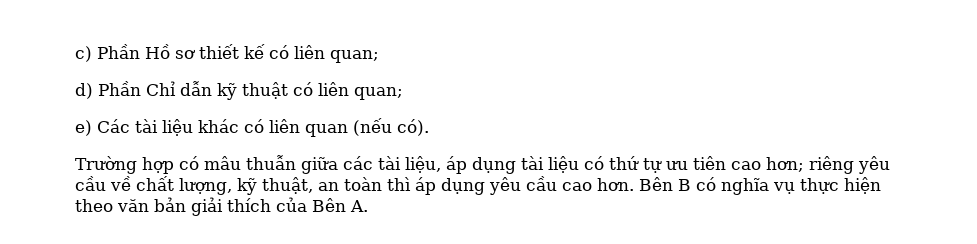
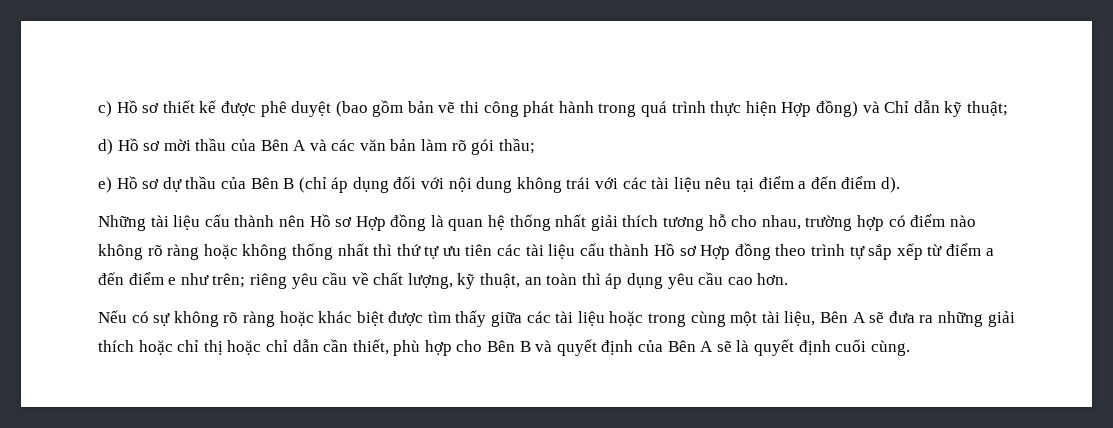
- c) Phần Hồ sơ thiết kế có liên quan;
- d) Phần Chỉ dẫn kỹ thuật có liên quan;
- e) Các tài liệu khác có liên quan (nếu có).
- Trường hợp có mâu thuẫn giữa các tài liệu, áp dụng tài liệu có thứ tự ưu tiên cao hơn; riêng yêu cầu về chất lượng, kỹ thuật, an toàn thì áp dụng yêu cầu cao hơn. Bên B có nghĩa vụ thực hiện theo văn bản giải thích của Bên A.
+ c) Hồ sơ thiết kế được phê duyệt (bao gồm bản vẽ thi công phát hành trong quá trình thực hiện Hợp đồng) và Chỉ dẫn kỹ thuật;
+ d) Hồ sơ mời thầu của Bên A và các văn bản làm rõ gói thầu;
+ e) Hồ sơ dự thầu của Bên B (chỉ áp dụng đối với nội dung không trái với các tài liệu nêu tại điểm a đến điểm d).
+ Những tài liệu cấu thành nên Hồ sơ Hợp đồng là quan hệ thống nhất giải thích tương hỗ cho nhau, trường hợp có điểm nào không rõ ràng hoặc không thống nhất thì thứ tự ưu tiên các tài liệu cấu thành Hồ sơ Hợp đồng theo trình tự sắp xếp từ điểm a đến điểm e như trên; riêng yêu cầu về chất lượng, kỹ thuật, an toàn thì áp dụng yêu cầu cao hơn.
+ Nếu có sự không rõ ràng hoặc khác biệt được tìm thấy giữa các tài liệu hoặc trong cùng một tài liệu, Bên A sẽ đưa ra những giải thích hoặc chỉ thị hoặc chỉ dẫn cần thiết, phù hợp cho Bên B và quyết định của Bên A sẽ là quyết định cuối cùng.

